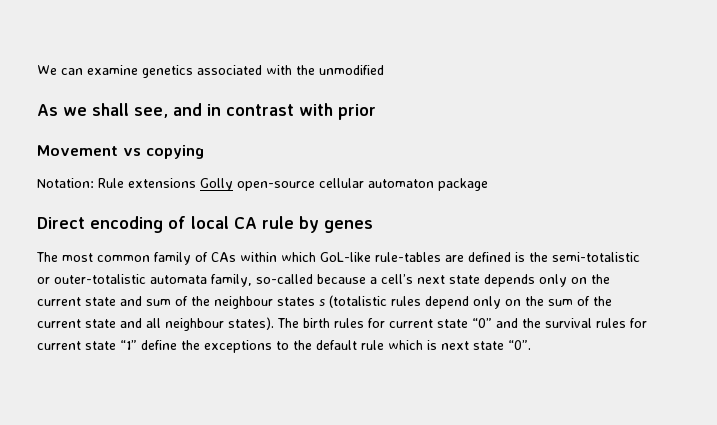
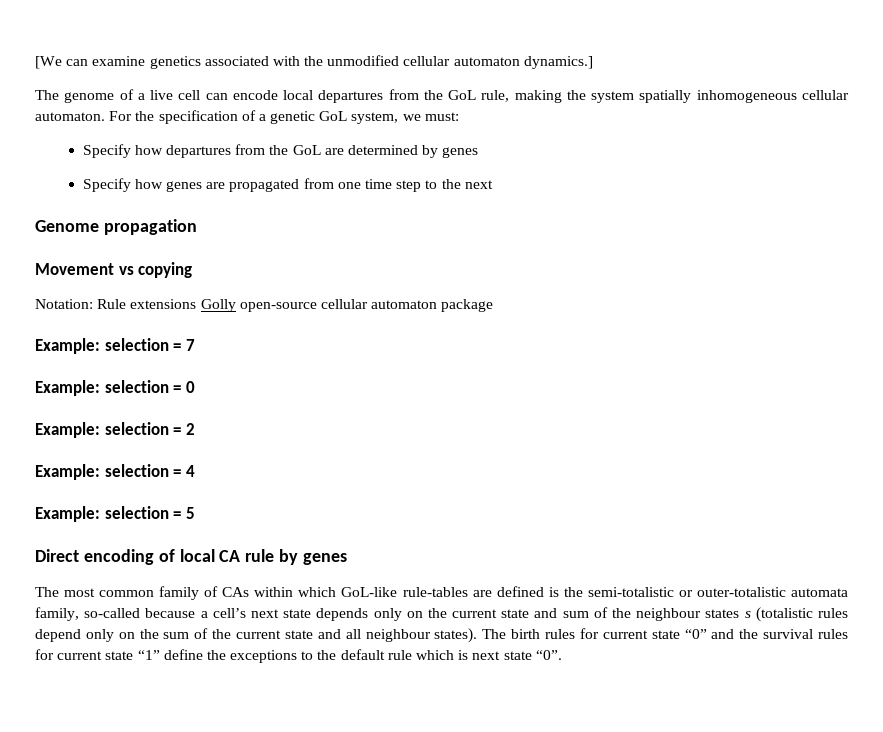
- We can examine genetics associated with the unmodified
- As we shall see, and in contrast with prior
+ [We can examine genetics associated with the unmodified cellular automaton dynamics.]
+ The genome of a live cell can encode local departures from the GoL rule, making the system spatially inhomogeneous cellular automaton. For the specification of a genetic GoL system, we must:
+ Specify how departures from the GoL are determined by genes
+ Specify how genes are propagated from one time step to the next
+ Genome propagation
+ Example: selection = 7
+ Example: selection = 0
+ Example: selection = 2
+ Example: selection = 4
+ Example: selection = 5

